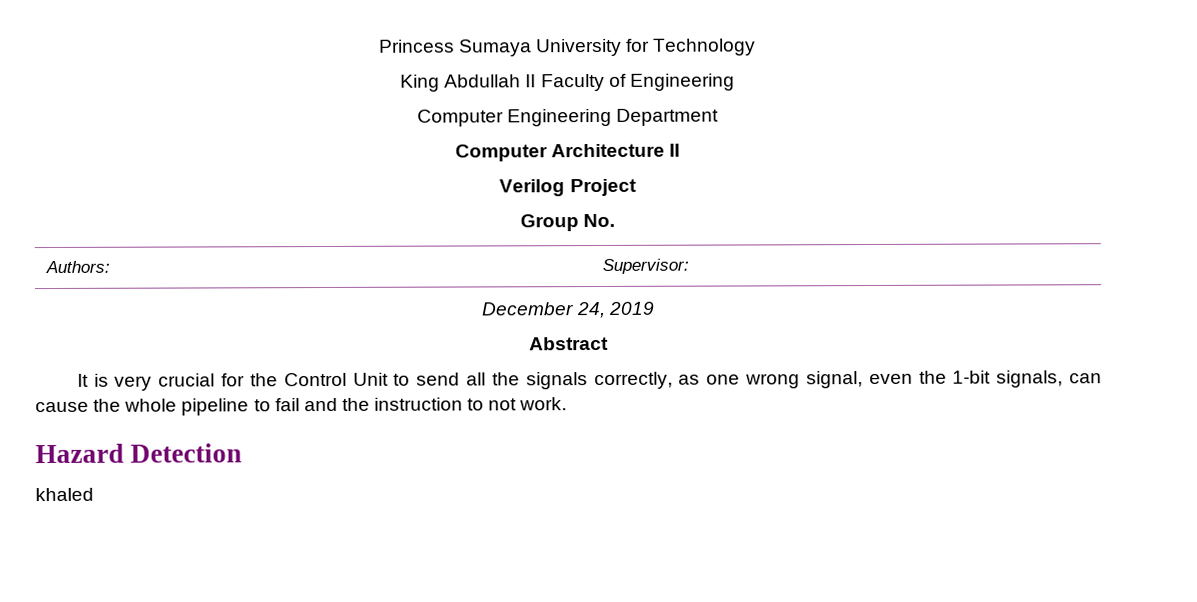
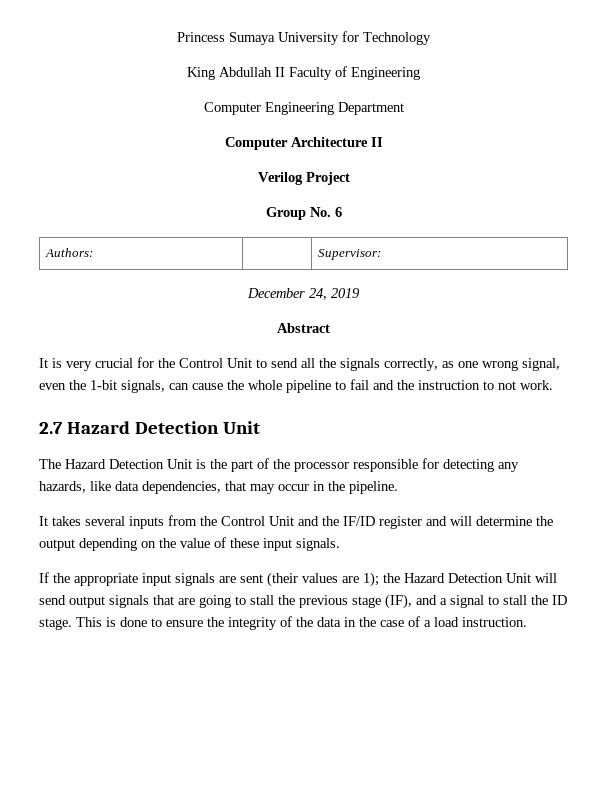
- Group No.
+ Group No. 6
- Hazard Detection
- khaled
+ 2.7 Hazard Detection Unit
+ The Hazard Detection Unit is the part of the processor responsible for detecting any hazards, like data dependencies, that may occur in the pipeline.
+ It takes several inputs from the Control Unit and the IF/ID register and will determine the output depending on the value of these input signals.
+ If the appropriate input signals are sent (their values are 1); the Hazard Detection Unit will send output signals that are going to stall the previous stage (IF), and a signal to stall the ID stage. This is done to ensure the integrity of the data in the case of a load instruction.

